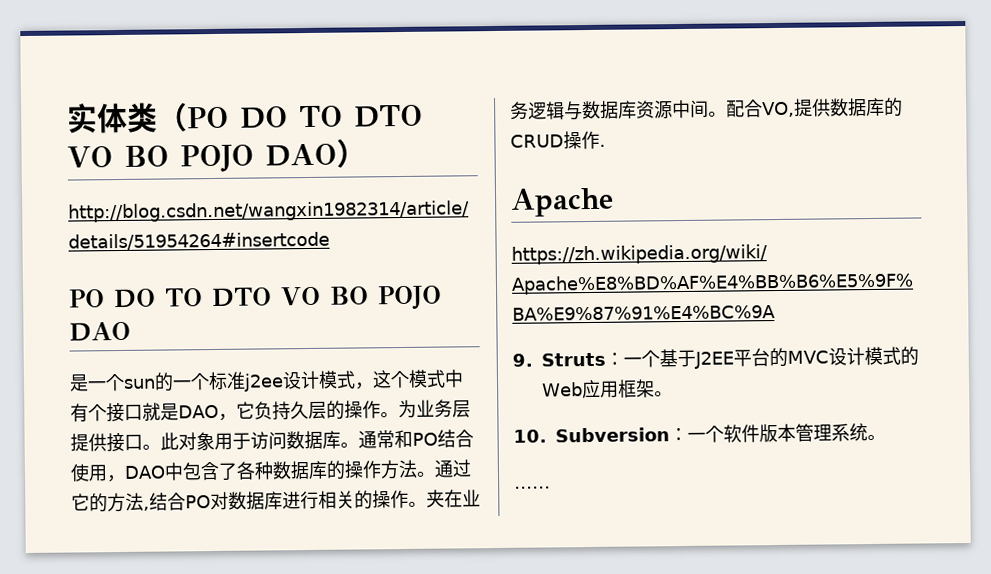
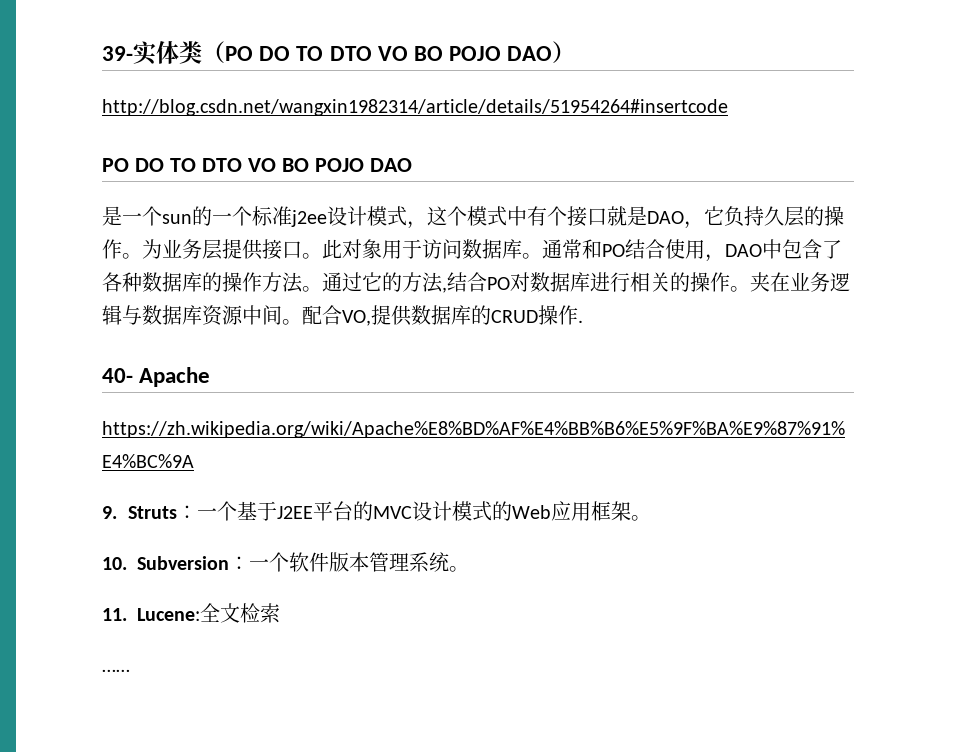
- 实体类（PO DO TO DTO VO BO POJO DAO）
+ 39-实体类（PO DO TO DTO VO BO POJO DAO）
- Apache
+ 40- Apache
+ 11. Lucene:全文检索

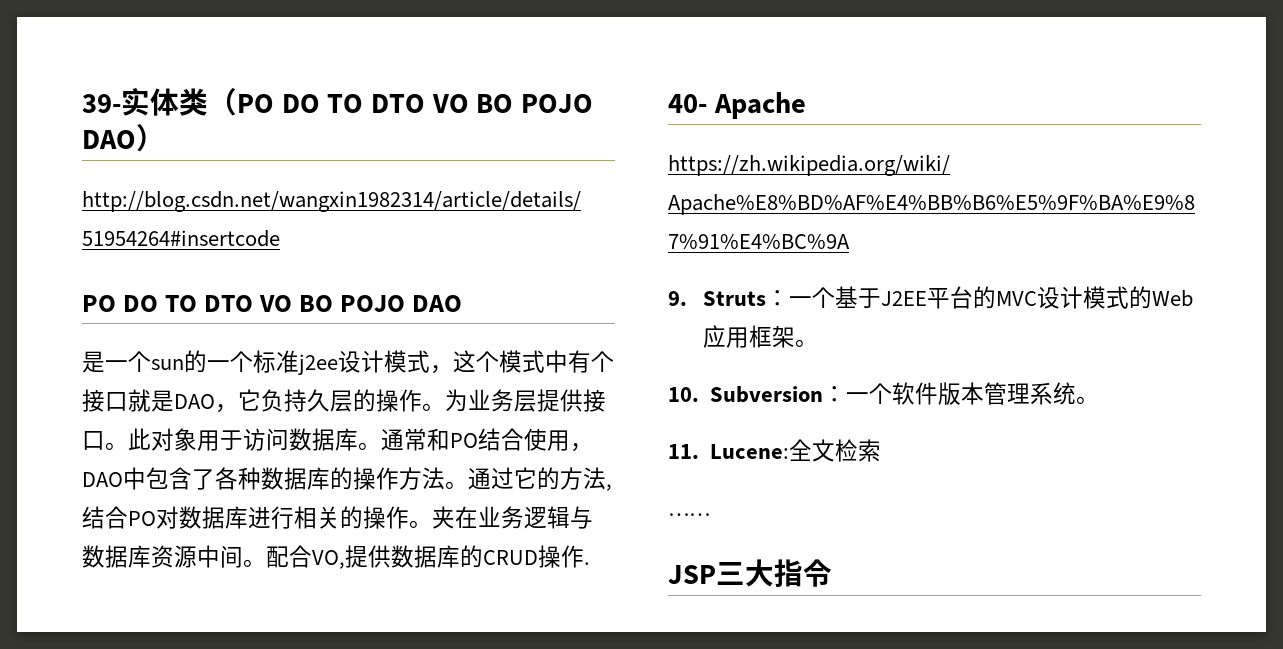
+ JSP三大指令

